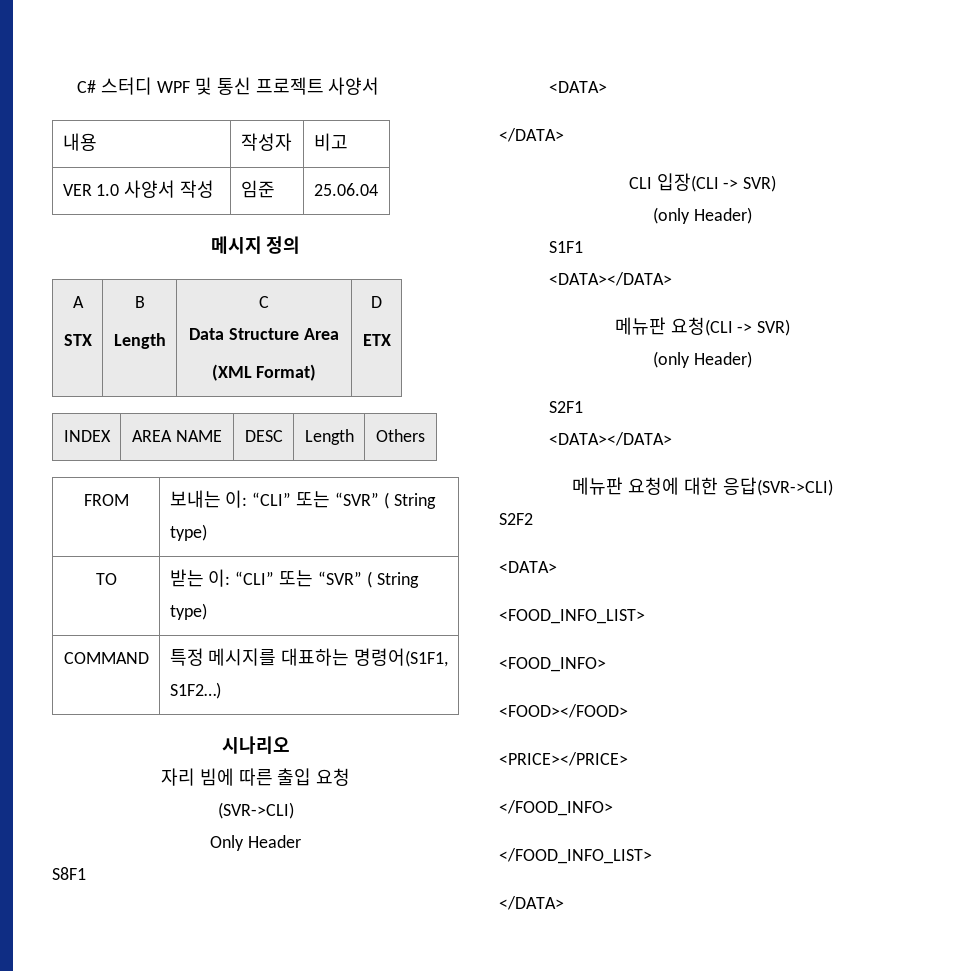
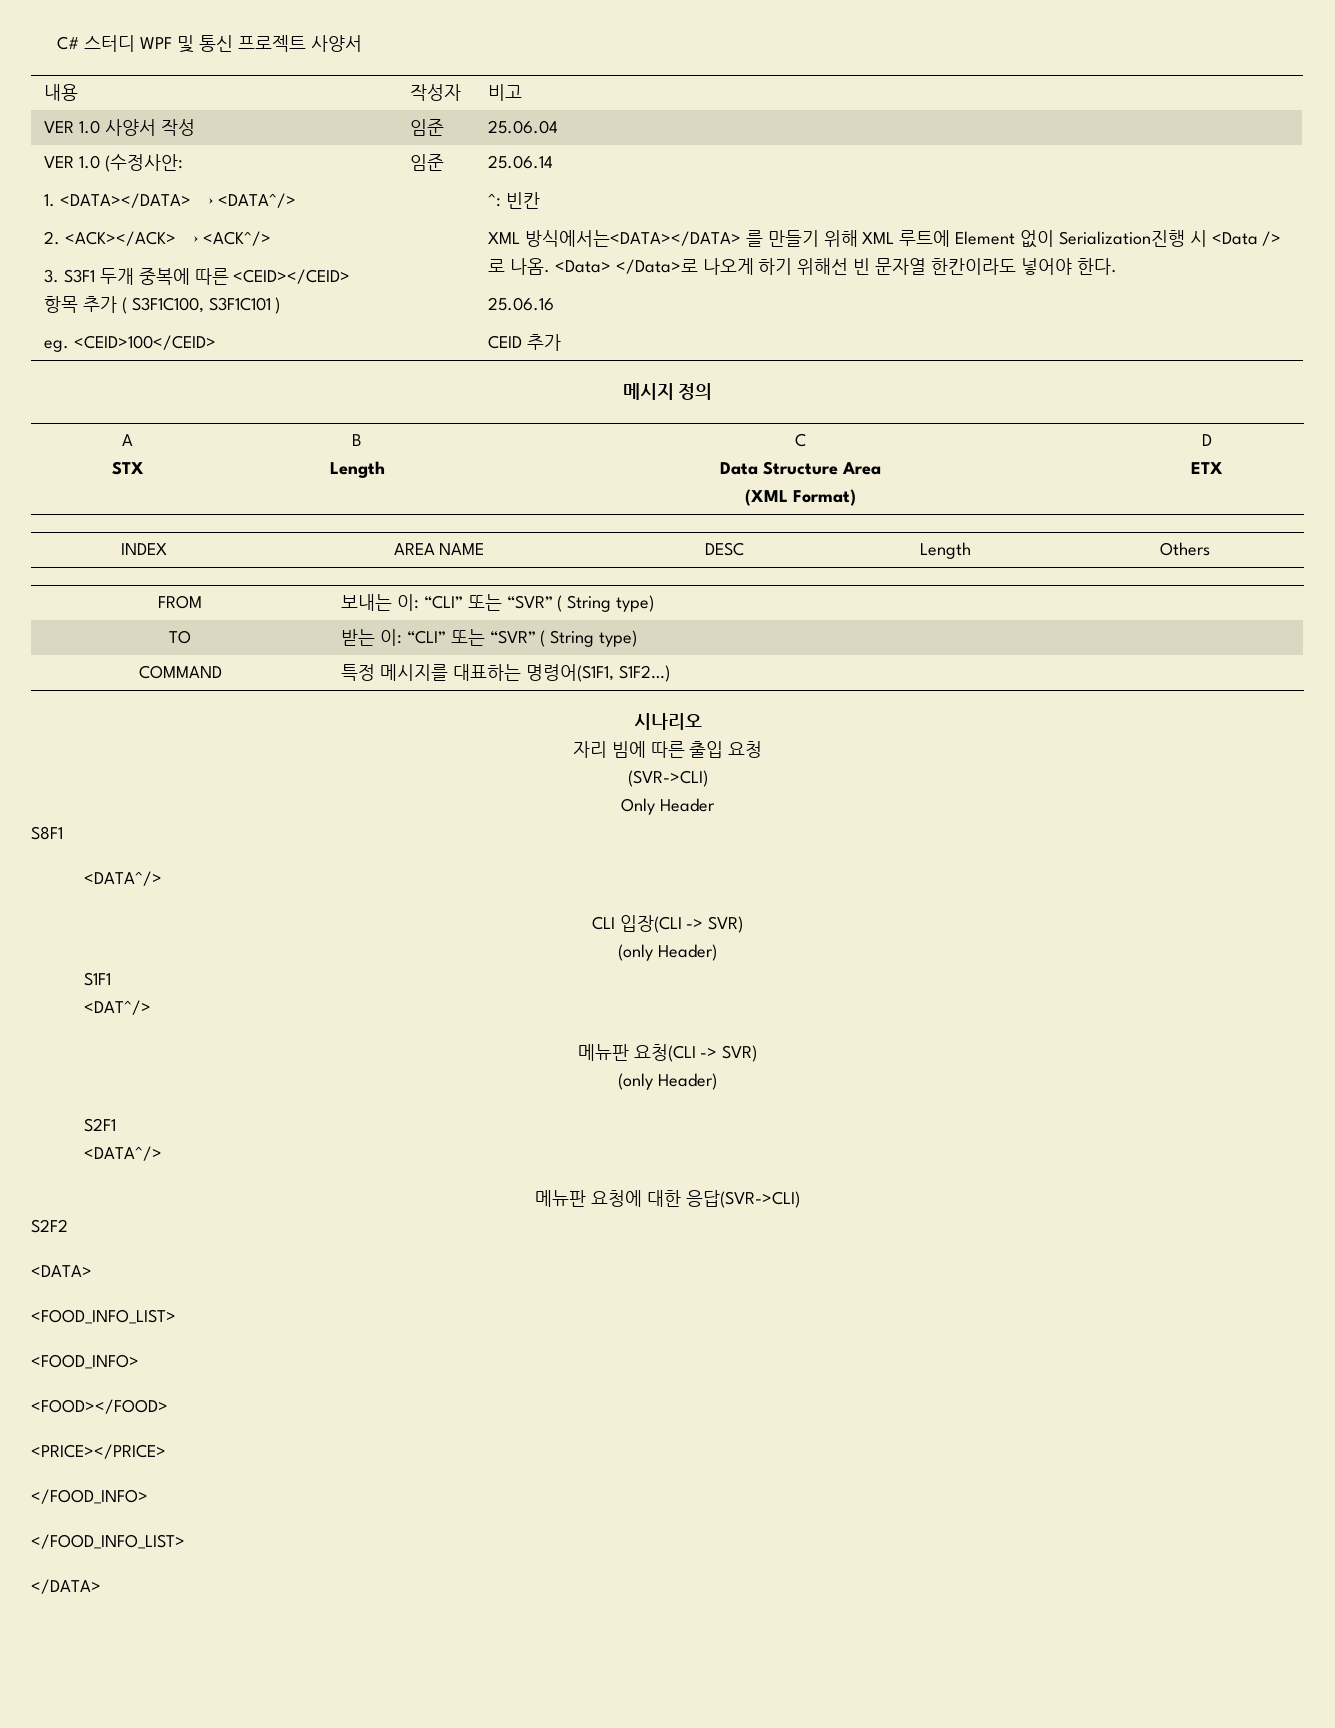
+ VER 1.0 (수정사안:
+ 1. <DATA></DATA> → <DATA^/>
+ 2. <ACK></ACK> → <ACK^/>
+ 3. S3F1 두개 중복에 따른 <CEID></CEID> 항목 추가 ( S3F1C100, S3F1C101 )
+ eg. <CEID>100</CEID> | 임준 | 25.06.14
+ ^: 빈칸
+ XML 방식에서는<DATA></DATA> 를 만들기 위해 XML 루트에 Element 없이 Serialization진행 시 <Data /> 로 나옴. <Data> </Data>로 나오게 하기 위해선 빈 문자열 한칸이라도 넣어야 한다.
+ 25.06.16
+ CEID 추가
  S8F1
- <DATA>
- </DATA>
+ <DATA^/>
  S1F1
- <DATA></DATA>
+ <DAT^/>
  S2F1
- <DATA></DATA>
+ <DATA^/>

